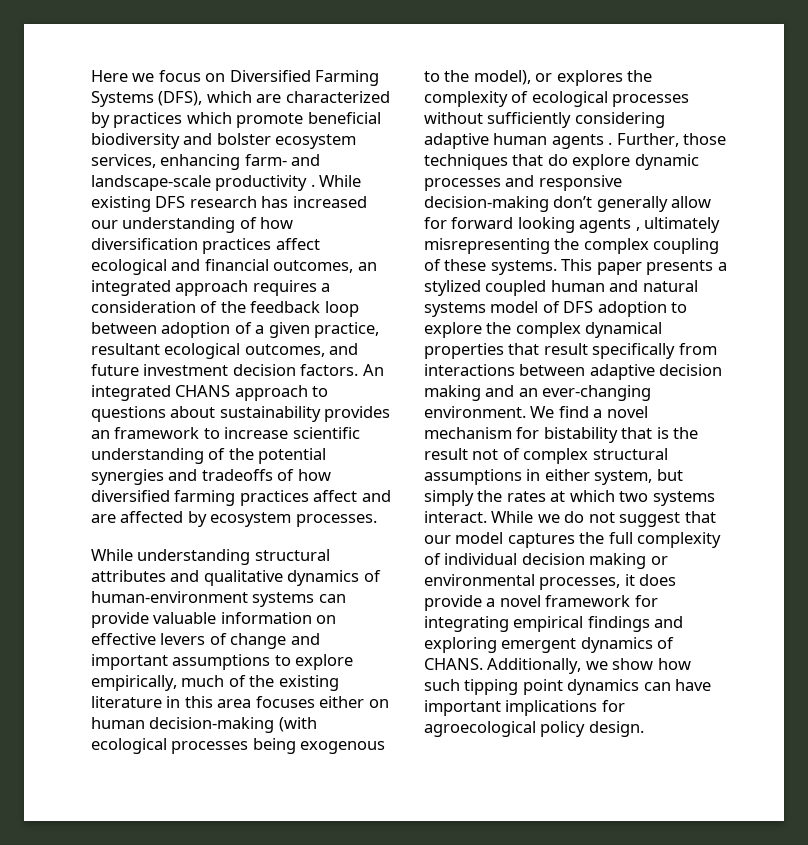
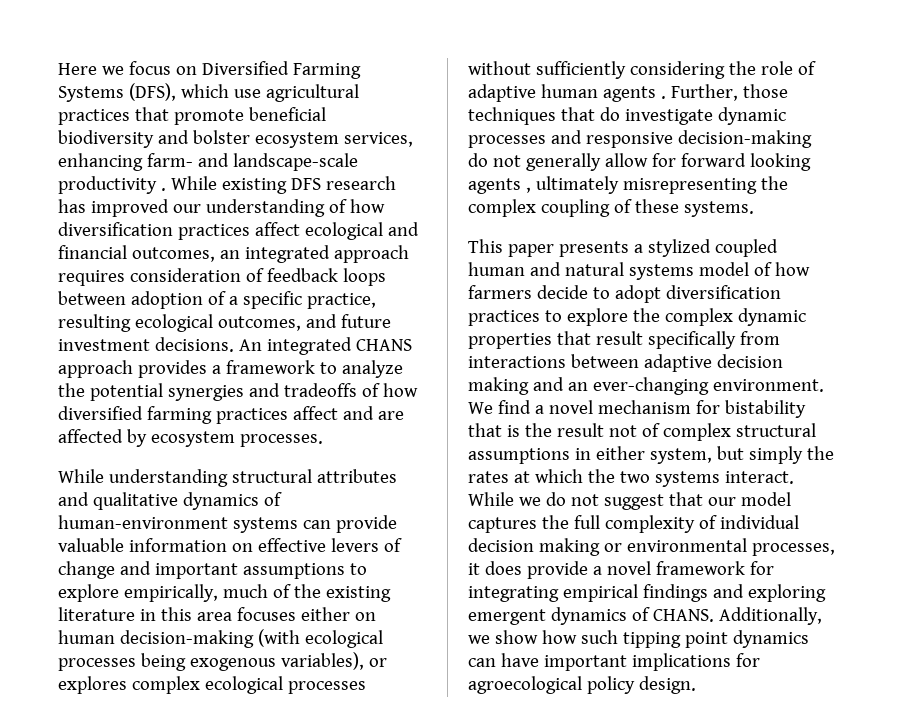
- Here we focus on Diversified Farming Systems (DFS), which are characterized by practices which promote beneficial biodiversity and bolster ecosystem services, enhancing farm- and landscape-scale productivity .
+ Here we focus on Diversified Farming Systems (DFS), which use agricultural practices that promote beneficial biodiversity and bolster ecosystem services, enhancing farm- and landscape-scale productivity .
- While existing DFS research has increased our understanding of how diversification practices affect ecological and financial outcomes, an integrated approach requires a consideration of the feedback loop between adoption of a given practice, resultant ecological outcomes, and future investment decision factors.
+ While existing DFS research has improved our understanding of how diversification practices affect ecological and financial outcomes, an integrated approach requires consideration of feedback loops between adoption of a specific practice, resulting ecological outcomes, and future investment decisions.
- An integrated CHANS approach to questions about sustainability provides an framework to increase scientific understanding of the potential synergies and tradeoffs of how diversified farming practices affect and are affected by ecosystem processes.
+ An integrated CHANS approach provides a framework to analyze the potential synergies and tradeoffs of how diversified farming practices affect and are affected by ecosystem processes.
- While understanding structural attributes and qualitative dynamics of human-environment systems can provide valuable information on effective levers of change and important assumptions to explore empirically, much of the existing literature in this area focuses either on human decision-making (with ecological processes being exogenous to the model), or explores the complexity of ecological processes without sufficiently considering adaptive human agents .
+ While understanding structural attributes and qualitative dynamics of human-environment systems can provide valuable information on effective levers of change and important assumptions to explore empirically, much of the existing literature in this area focuses either on human decision-making (with ecological processes being exogenous variables), or explores complex ecological processes without sufficiently considering the role of adaptive human agents .
- Further, those techniques that do explore dynamic processes and responsive decision-making don’t generally allow for forward looking agents , ultimately misrepresenting the complex coupling of these systems. This paper presents a stylized coupled human and natural systems model of DFS adoption to explore the complex dynamical properties that result specifically from interactions between adaptive decision making and an ever-changing environment.
+ Further, those techniques that do investigate dynamic processes and responsive decision-making do not generally allow for forward looking agents , ultimately misrepresenting the complex coupling of these systems.
+ This paper presents a stylized coupled human and natural systems model of how farmers decide to adopt diversification practices to explore the complex dynamic properties that result specifically from interactions between adaptive decision making and an ever-changing environment.
- We find a novel mechanism for bistability that is the result not of complex structural assumptions in either system, but simply the rates at which two systems interact.
+ We find a novel mechanism for bistability that is the result not of complex structural assumptions in either system, but simply the rates at which the two systems interact.

